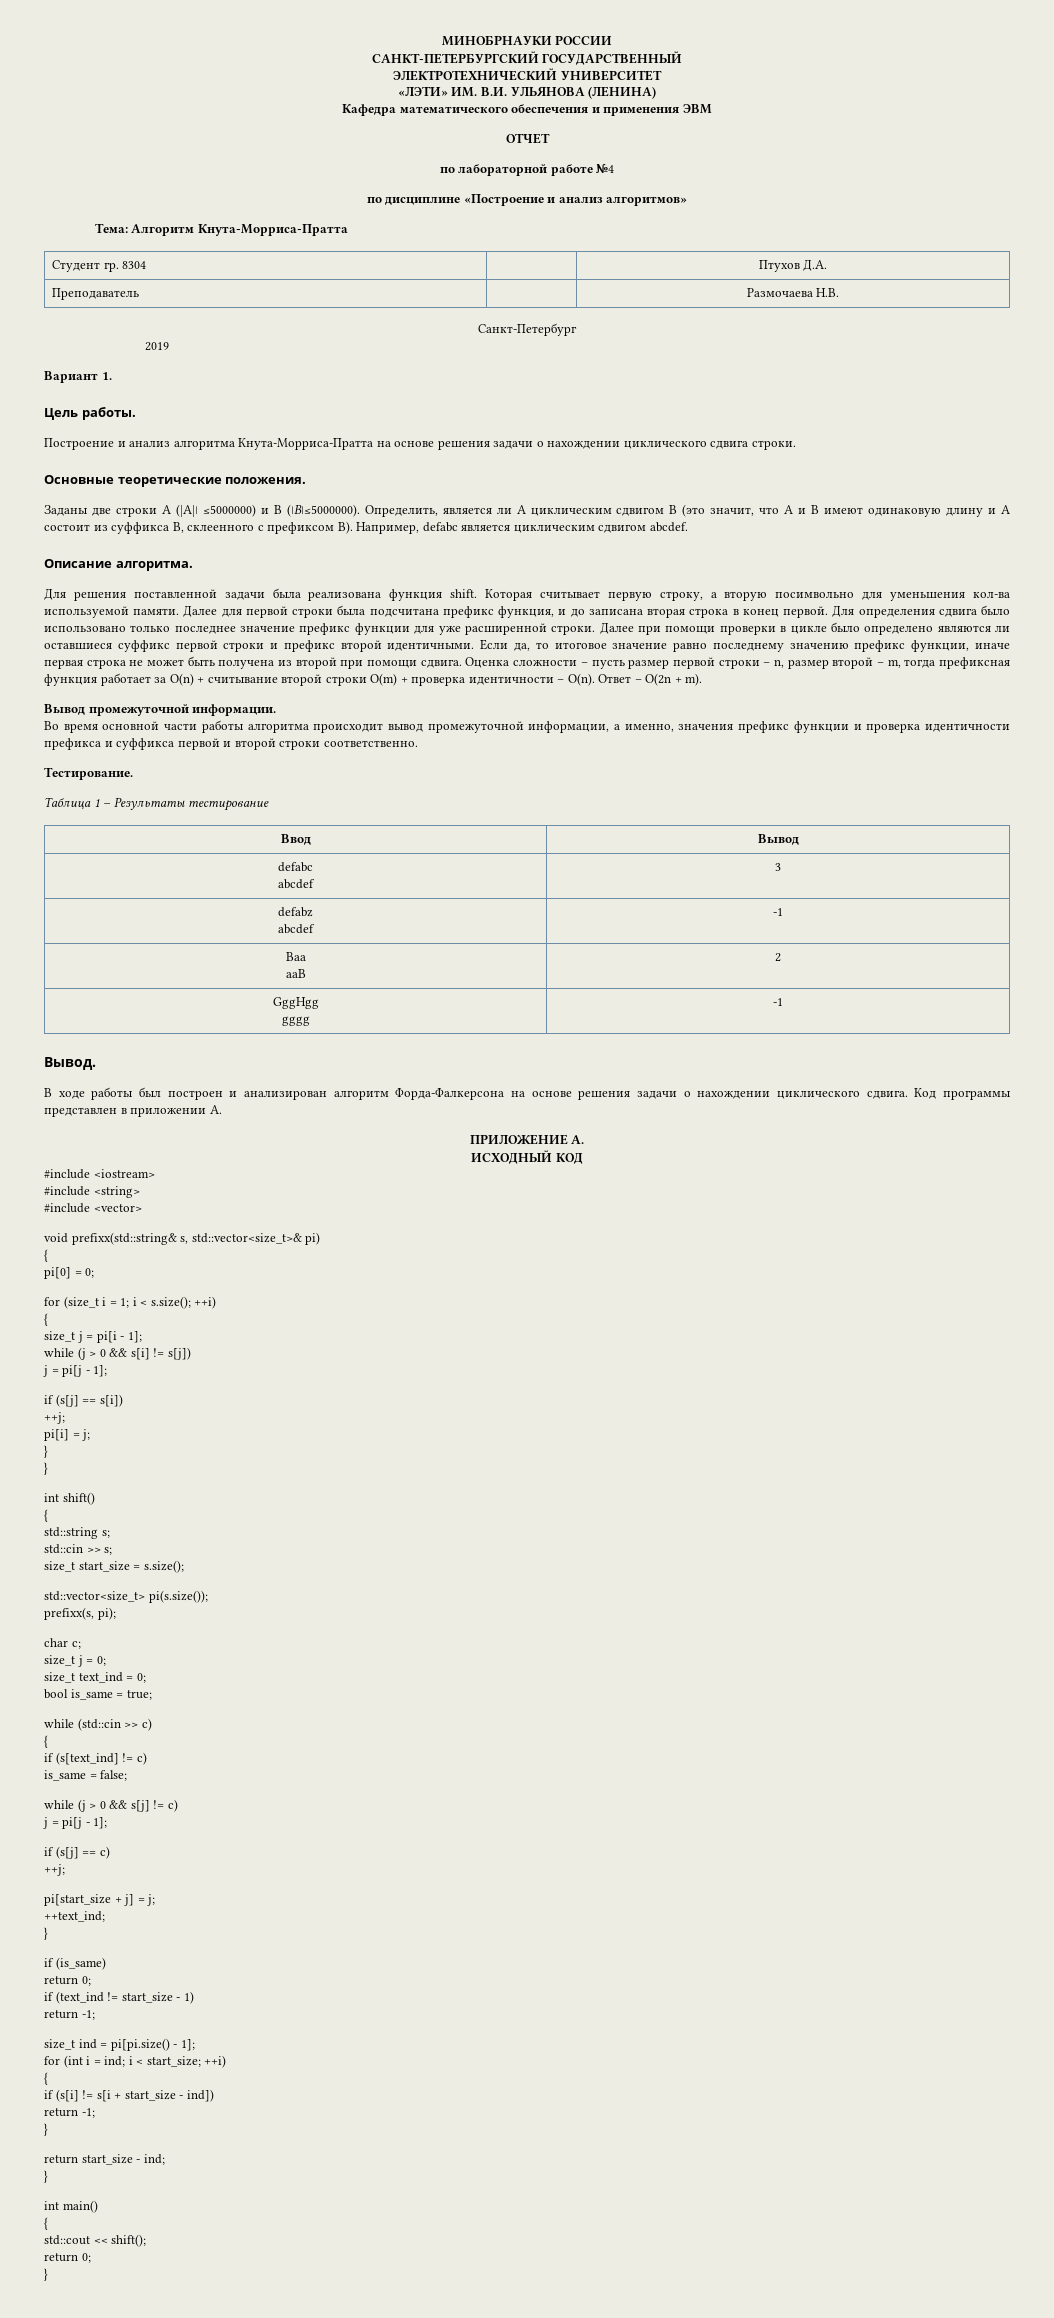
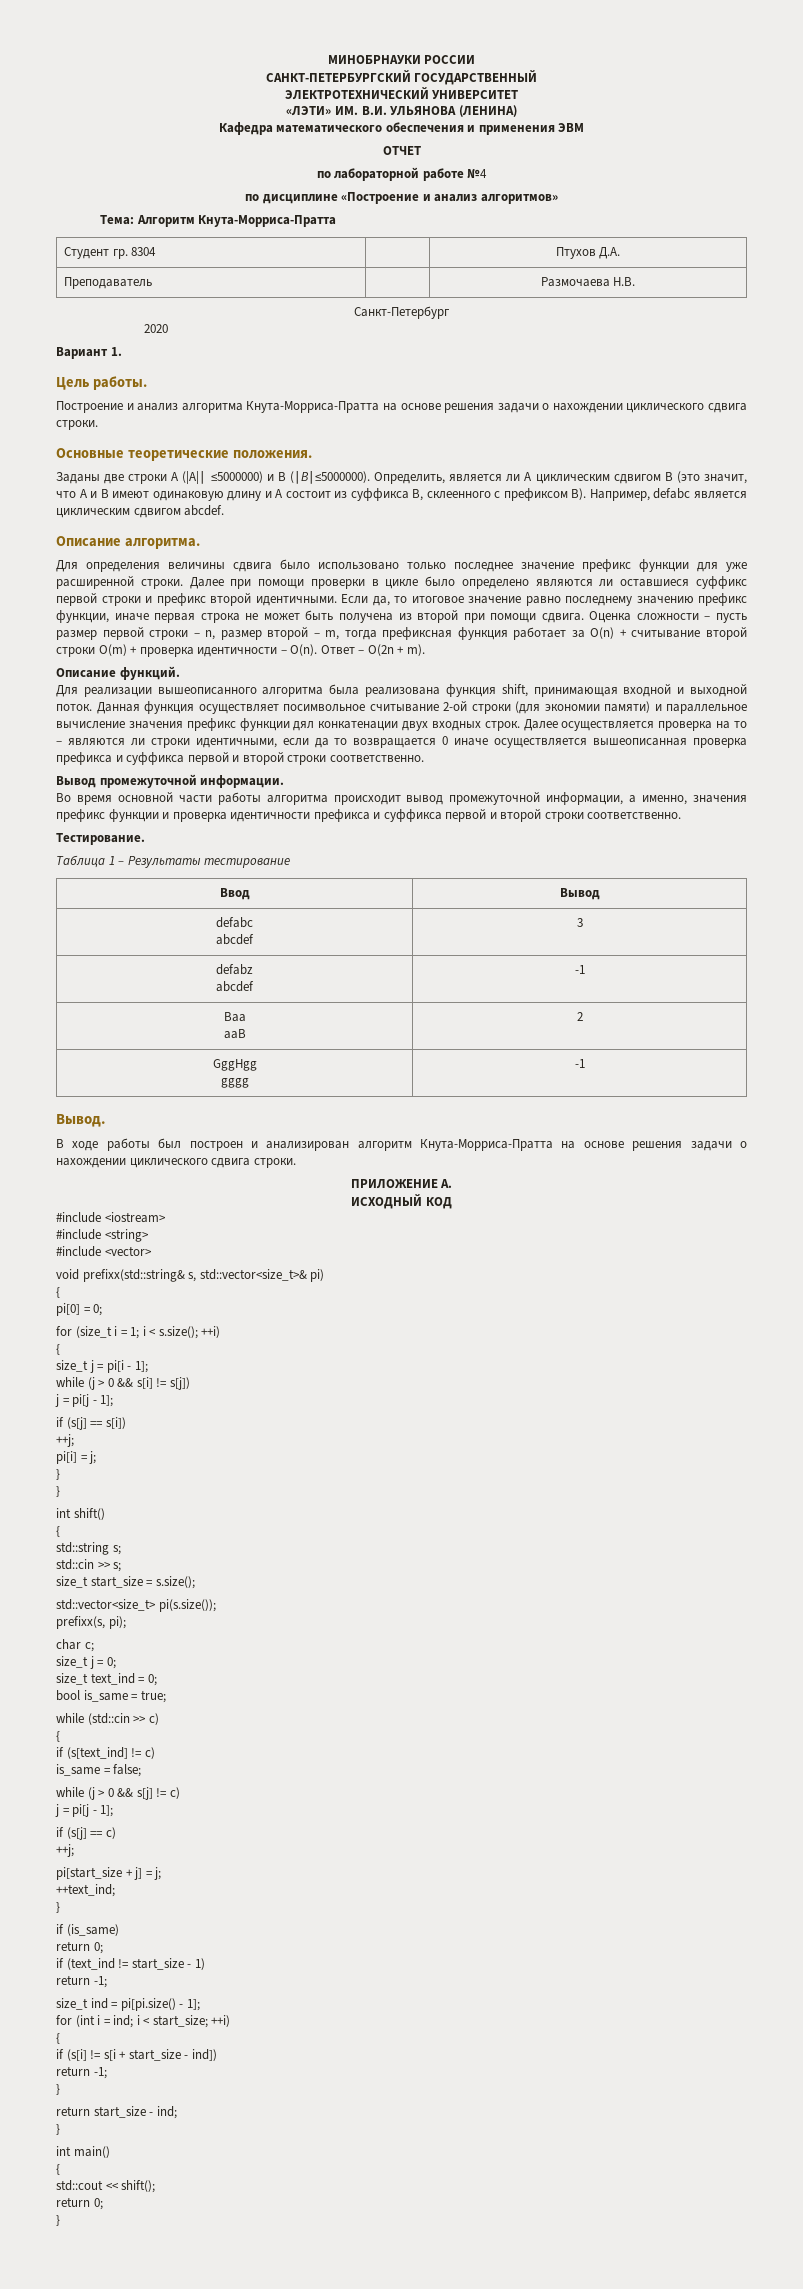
- 2019
+ 2020
- Для решения поставленной задачи была реализована функция shift. Которая считывает первую строку, а вторую посимвольно для уменьшения кол-ва используемой памяти. Далее для первой строки была подсчитана префикс функция, и до записана вторая строка в конец первой. Для определения сдвига было использовано только последнее значение префикс функции для уже расширенной строки.
+ Для определения величины сдвига было использовано только последнее значение префикс функции для уже расширенной строки.
+ Описание функций.
+ Для реализации вышеописанного алгоритма была реализована функция shift, принимающая входной и выходной поток. Данная функция осуществляет посимвольное считывание 2-ой строки (для экономии памяти) и параллельное вычисление значения префикс функции дял конкатенации двух входных строк. Далее осуществляется проверка на то – являются ли строки идентичными, если да то возвращается 0 иначе осуществляется вышеописанная проверка префикса и суффикса первой и второй строки соответственно.
- В ходе работы был построен и анализирован алгоритм Форда-Фалкерсона на основе решения задачи о нахождении циклического сдвига. Код программы представлен в приложении А.
+ В ходе работы был построен и анализирован алгоритм Кнута-Морриса-Пратта на основе решения задачи о нахождении циклического сдвига строки.

